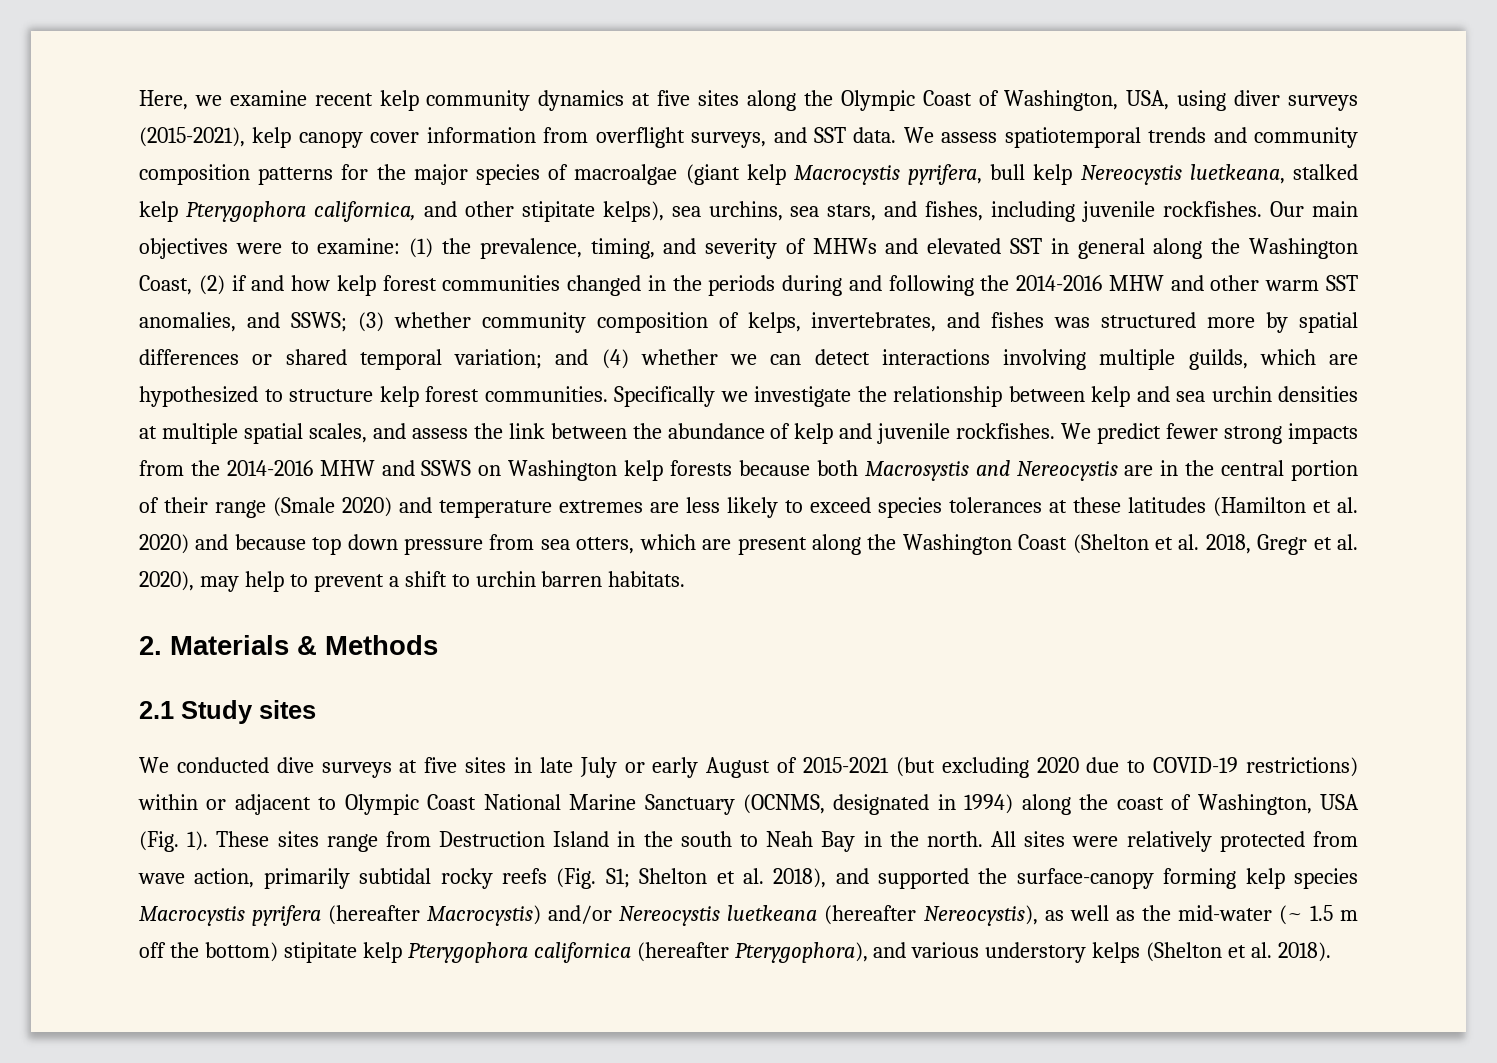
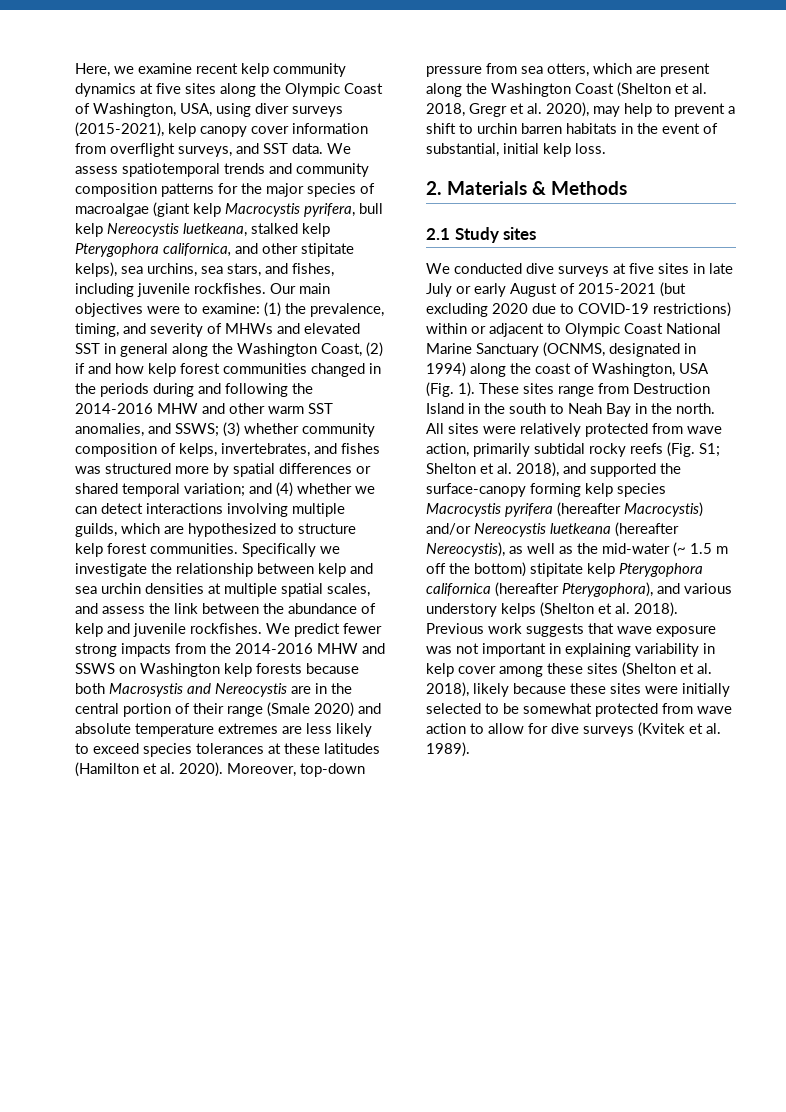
- We predict fewer strong impacts from the 2014-2016 MHW and SSWS on Washington kelp forests because both Macrosystis and Nereocystis are in the central portion of their range (Smale 2020) and temperature extremes are less likely to exceed species tolerances at these latitudes (Hamilton et al. 2020) and because top down pressure from sea otters, which are present along the Washington Coast (Shelton et al. 2018, Gregr et al. 2020), may help to prevent a shift to urchin barren habitats.
+ We predict fewer strong impacts from the 2014-2016 MHW and SSWS on Washington kelp forests because both Macrosystis and Nereocystis are in the central portion of their range (Smale 2020) and absolute temperature extremes are less likely to exceed species tolerances at these latitudes (Hamilton et al. 2020). Moreover, top-down pressure from sea otters, which are present along the Washington Coast (Shelton et al. 2018, Gregr et al. 2020), may help to prevent a shift to urchin barren habitats in the event of substantial, initial kelp loss.
+ Previous work suggests that wave exposure was not important in explaining variability in kelp cover among these sites (Shelton et al. 2018), likely because these sites were initially selected to be somewhat protected from wave action to allow for dive surveys (Kvitek et al. 1989).

